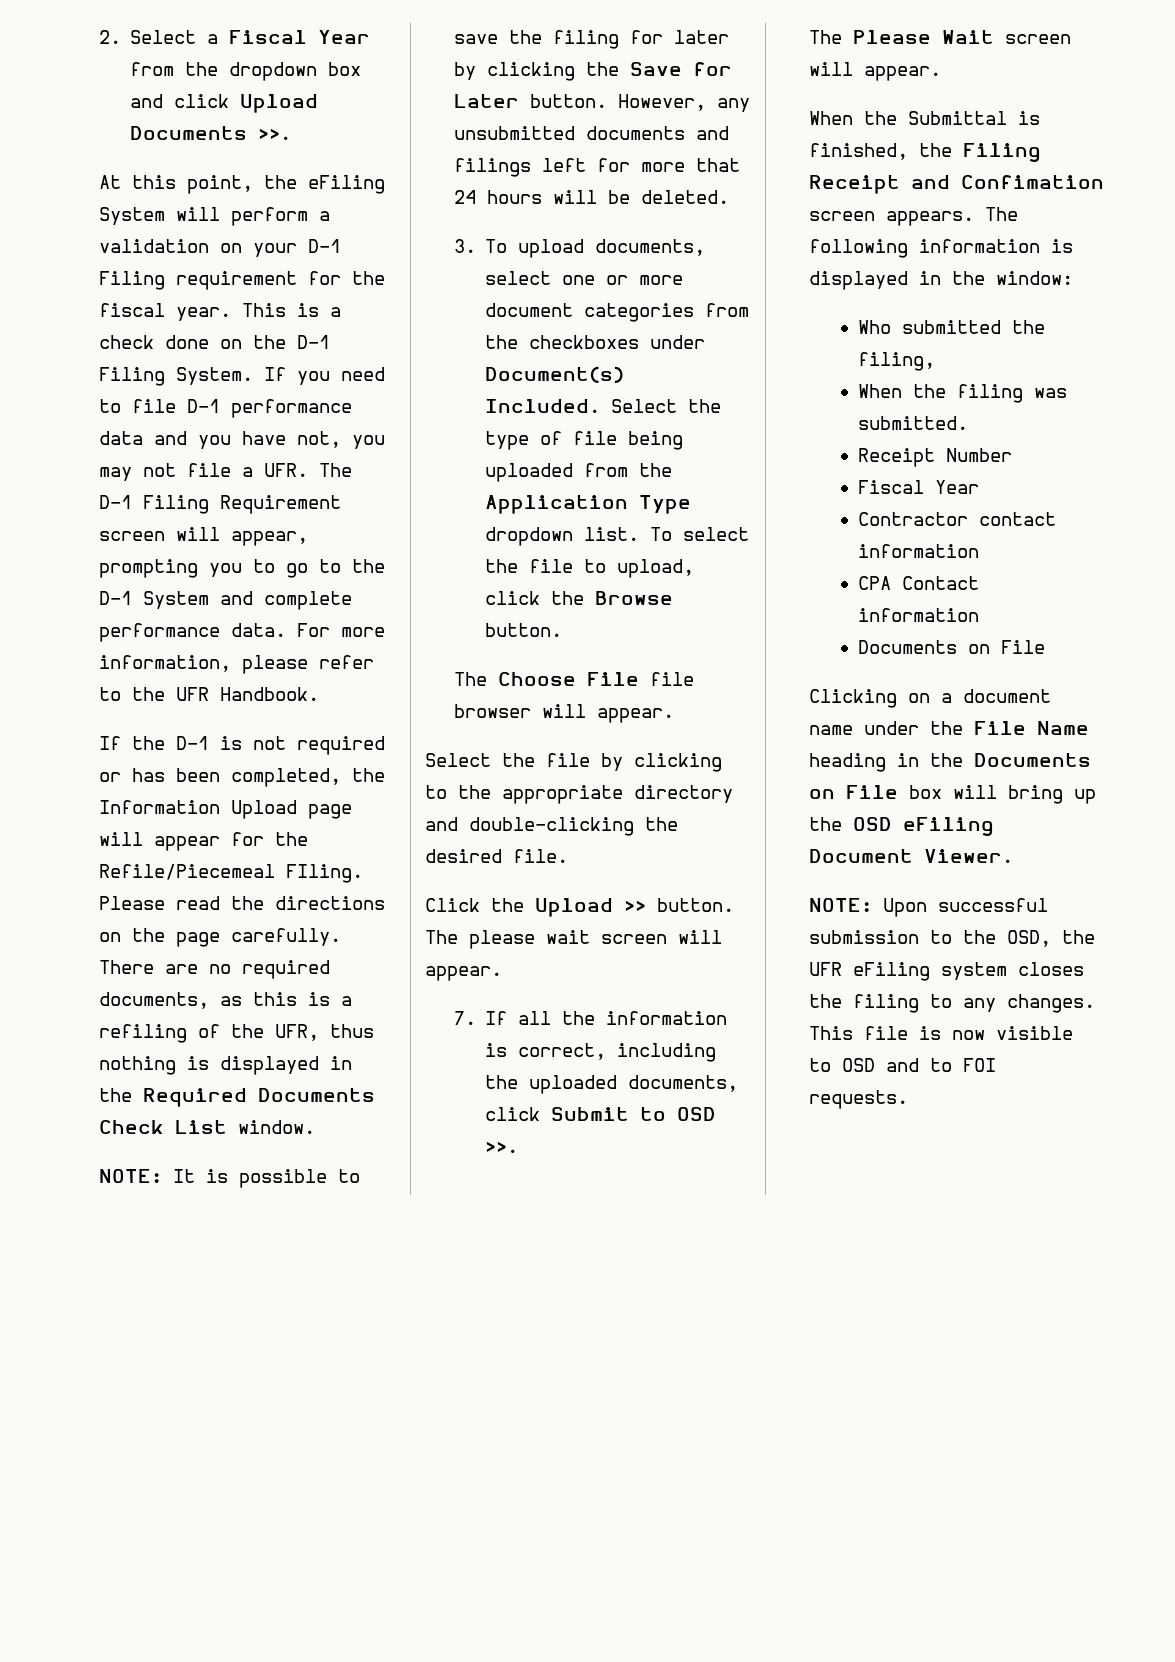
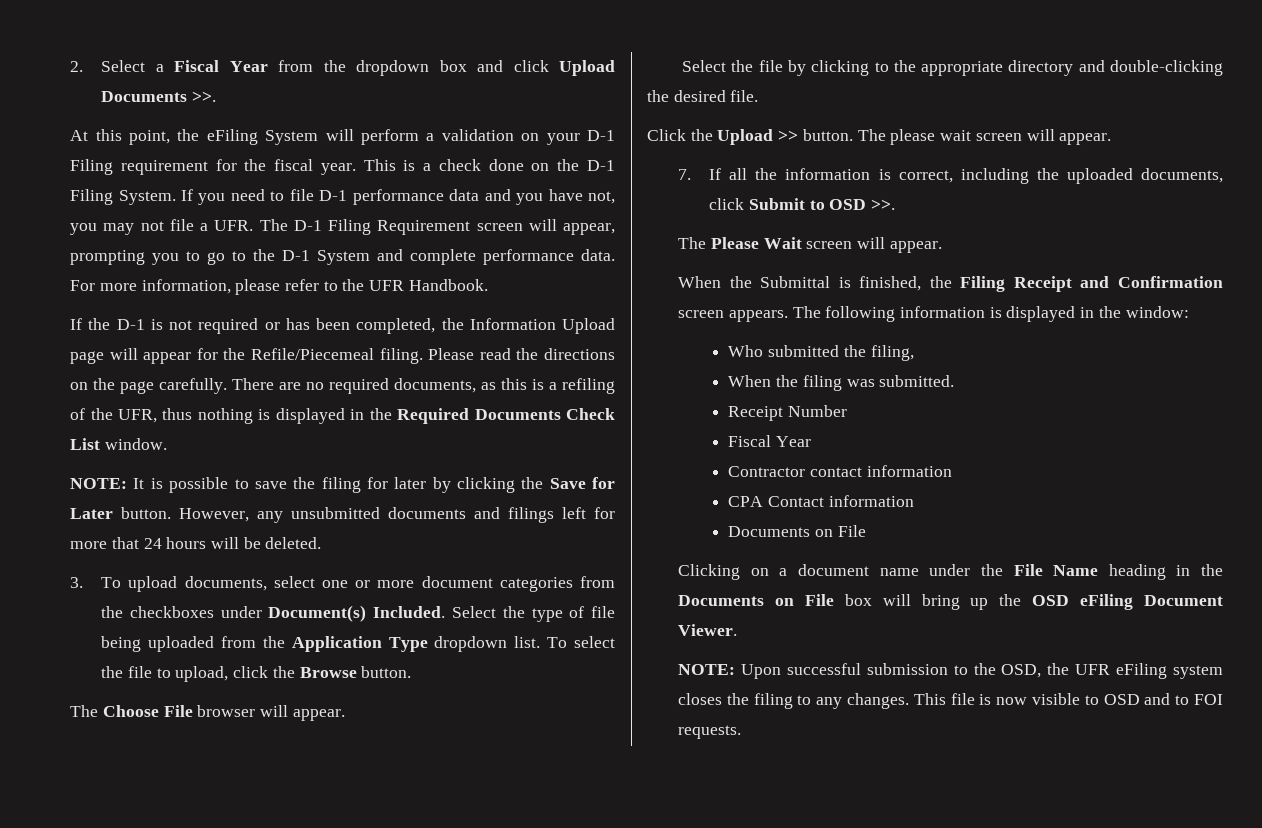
- If the D-1 is not required or has been completed, the Information Upload page will appear for the Refile/Piecemeal FIling.
+ If the D-1 is not required or has been completed, the Information Upload page will appear for the Refile/Piecemeal filing.
- The Choose File file browser will appear.
+ The Choose File browser will appear.
- When the Submittal is finished, the Filing Receipt and Confimation screen appears.
+ When the Submittal is finished, the Filing Receipt and Confirmation screen appears.

